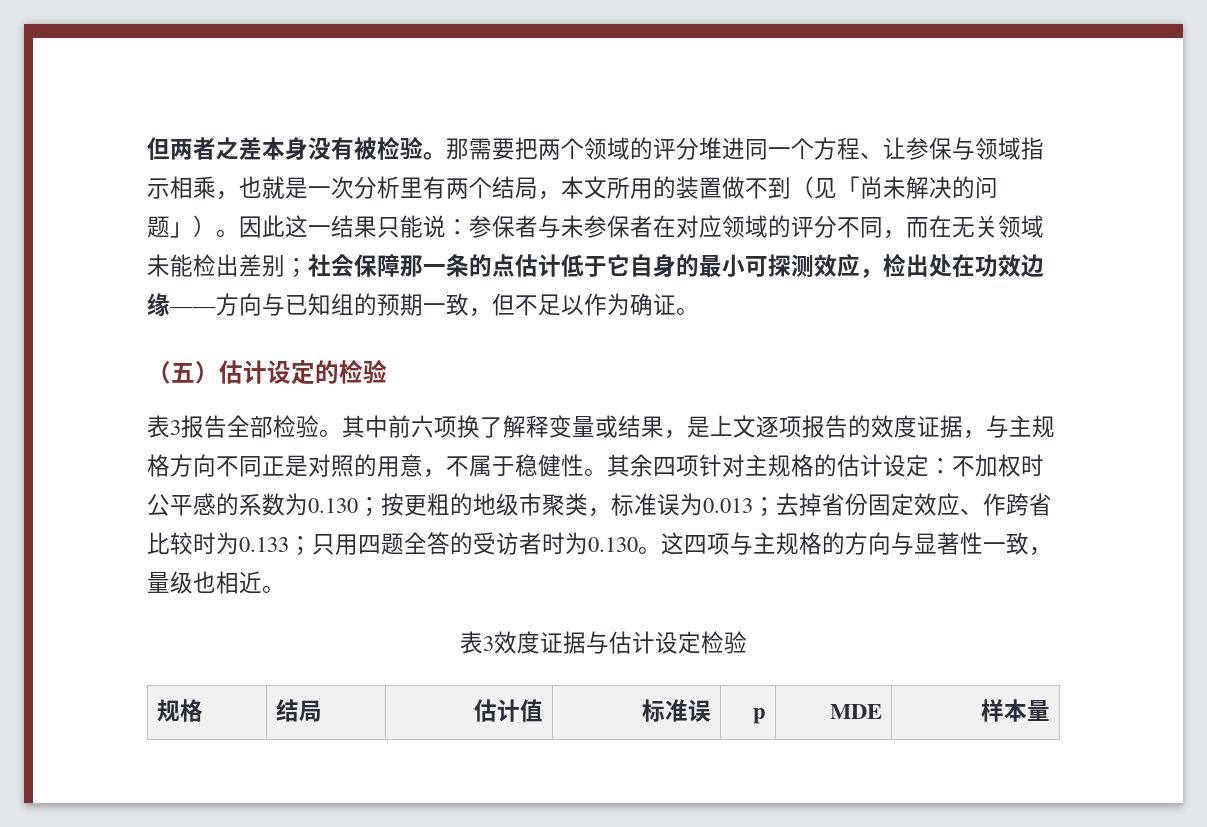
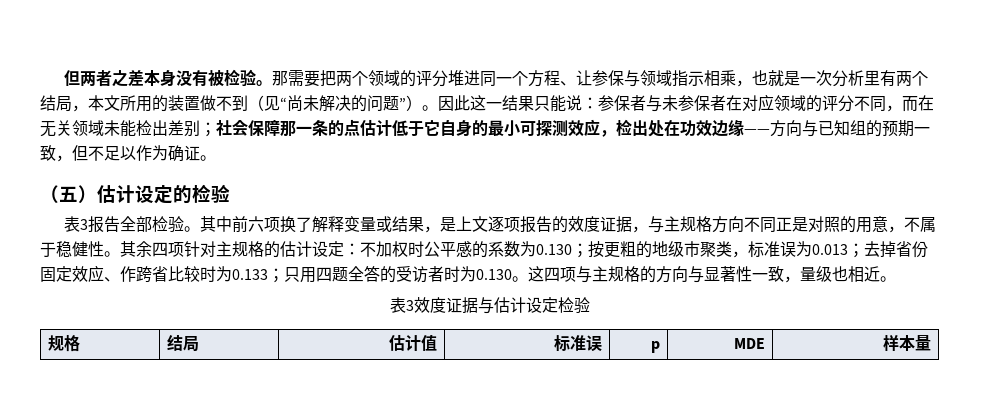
- 那需要把两个领域的评分堆进同一个方程、让参保与领域指示相乘，也就是一次分析里有两个结局，本文所用的装置做不到（见「尚未解决的问题」）。
+ 那需要把两个领域的评分堆进同一个方程、让参保与领域指示相乘，也就是一次分析里有两个结局，本文所用的装置做不到（见“尚未解决的问题”）。

